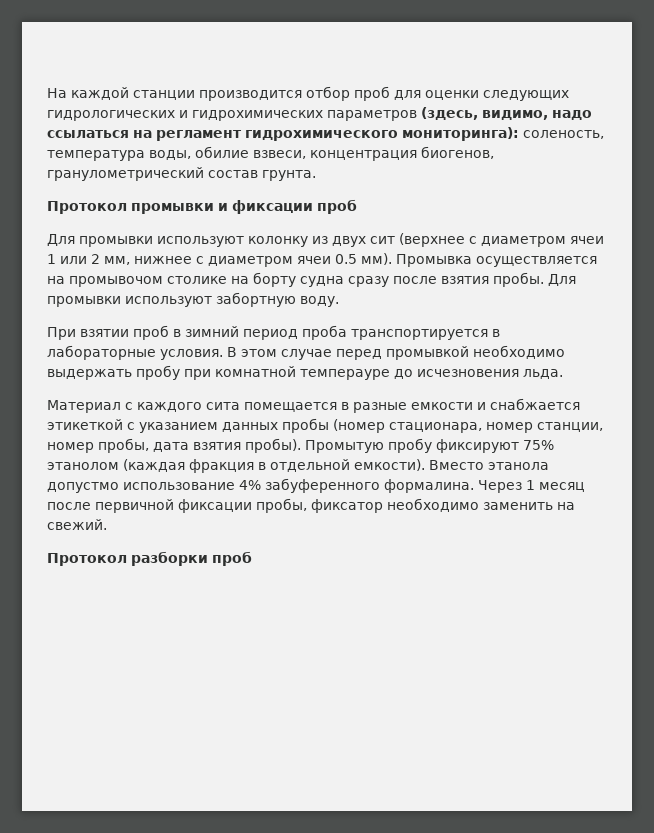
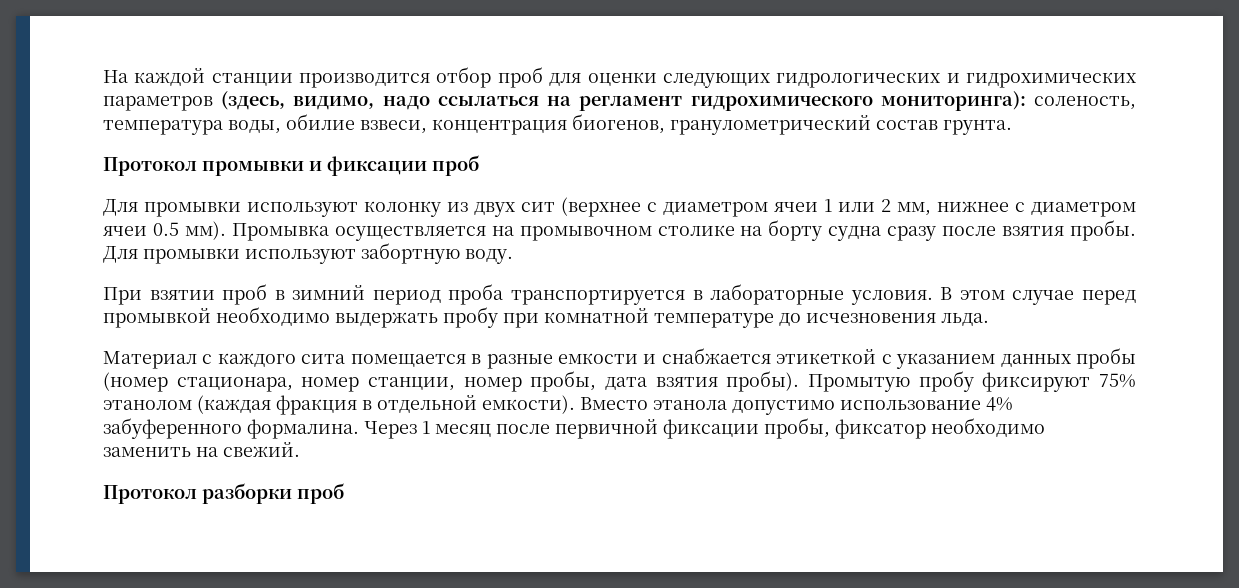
- Промывка осуществляется на промывочом столике на борту судна сразу после взятия пробы.
+ Промывка осуществляется на промывочном столике на борту судна сразу после взятия пробы.
- В этом случае перед промывкой необходимо выдержать пробу при комнатной темперауре до исчезновения льда.
+ В этом случае перед промывкой необходимо выдержать пробу при комнатной температуре до исчезновения льда.
- Вместо этанола допустмо использование 4% забуференного формалина.
+ Вместо этанола допустимо использование 4% забуференного формалина.

